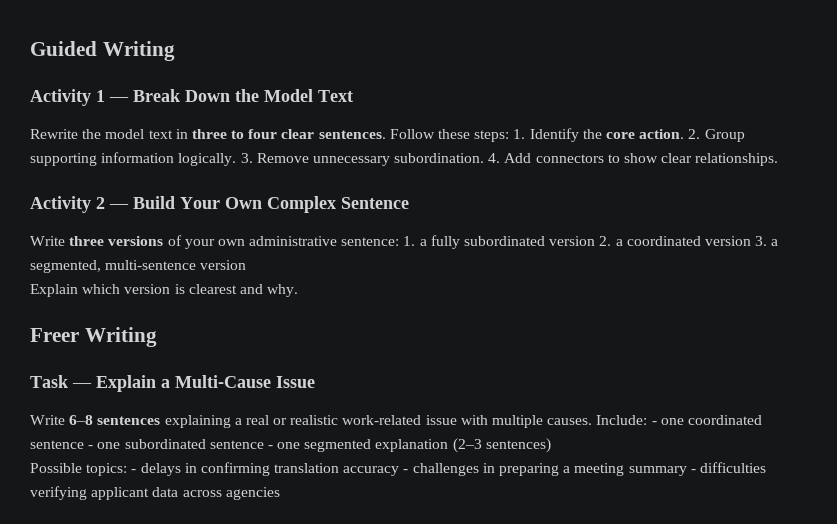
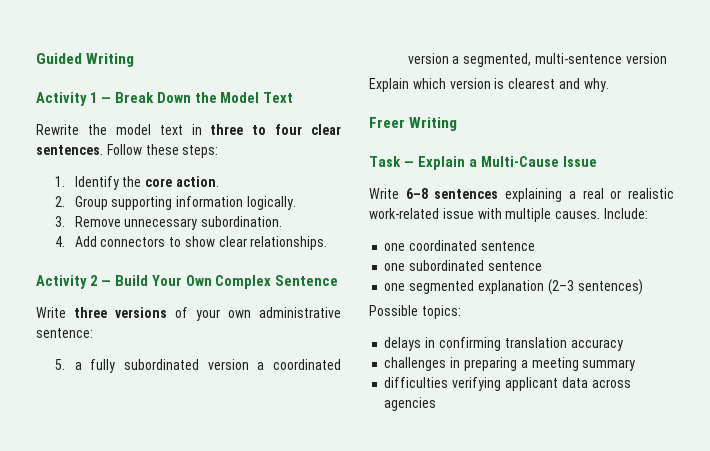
- Follow these steps: 1. Identify the core action. 2. Group supporting information logically. 3. Remove unnecessary subordination. 4. Add connectors to show clear relationships.
+ Follow these steps:
+ 1. Identify the core action.
+ 2. Group supporting information logically.
+ 3. Remove unnecessary subordination.
+ 4. Add connectors to show clear relationships.
- Write three versions of your own administrative sentence: 1. a fully subordinated version 2. a coordinated version 3. a segmented, multi-sentence version
+ Write three versions of your own administrative sentence:
+ 5. a fully subordinated version a coordinated version a segmented, multi-sentence version
- Include: - one coordinated sentence - one subordinated sentence - one segmented explanation (2–3 sentences)
+ Include:
+ one coordinated sentence
+ one subordinated sentence
+ one segmented explanation (2–3 sentences)
- Possible topics: - delays in confirming translation accuracy - challenges in preparing a meeting summary - difficulties verifying applicant data across agencies
+ Possible topics:
+ delays in confirming translation accuracy
+ challenges in preparing a meeting summary
+ difficulties verifying applicant data across agencies

